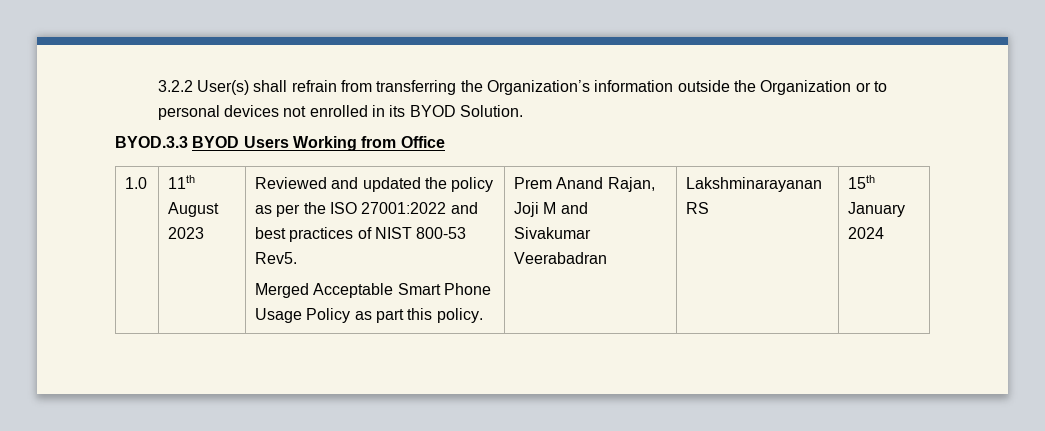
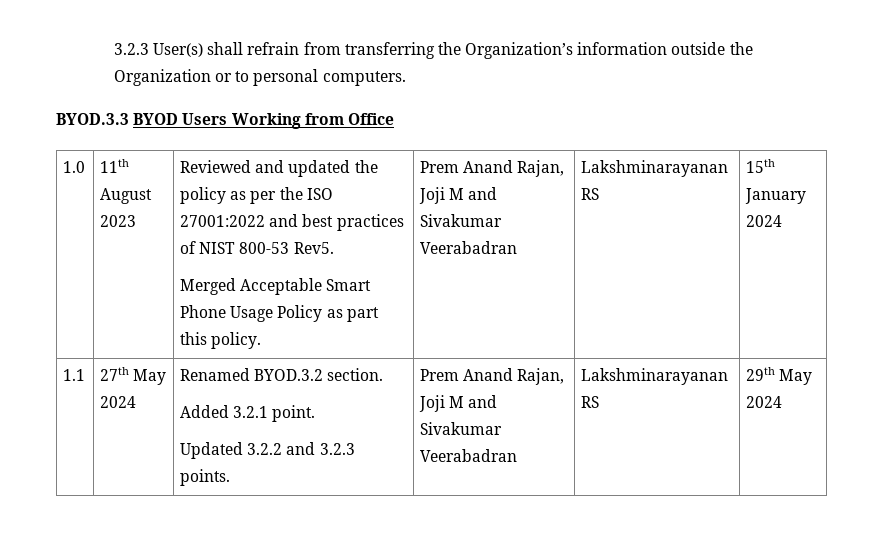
- 3.2.2 User(s) shall refrain from transferring the Organization’s information outside the Organization or to personal devices not enrolled in its BYOD Solution.
+ 3.2.3 User(s) shall refrain from transferring the Organization’s information outside the Organization or to personal computers.
+ 1.1 | 27th May 2024 | Renamed BYOD.3.2 section.
+ Added 3.2.1 point.
+ Updated 3.2.2 and 3.2.3 points. | Prem Anand Rajan, Joji M and Sivakumar Veerabadran | Lakshminarayanan RS | 29th May 2024

